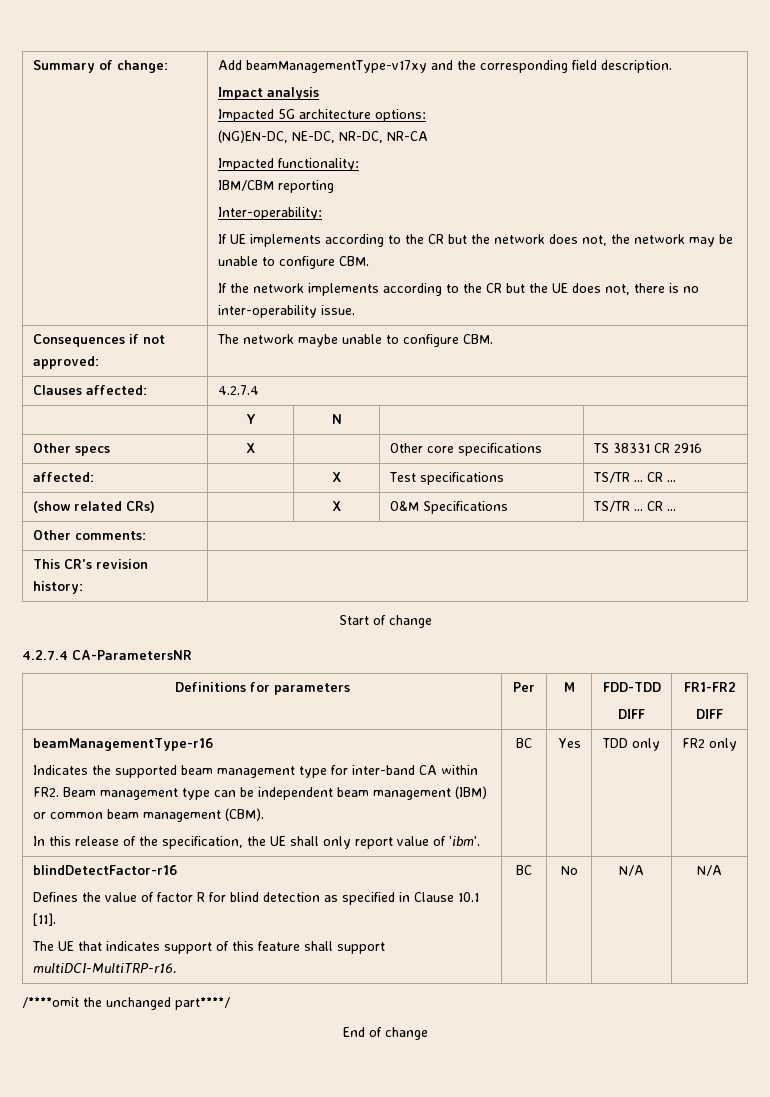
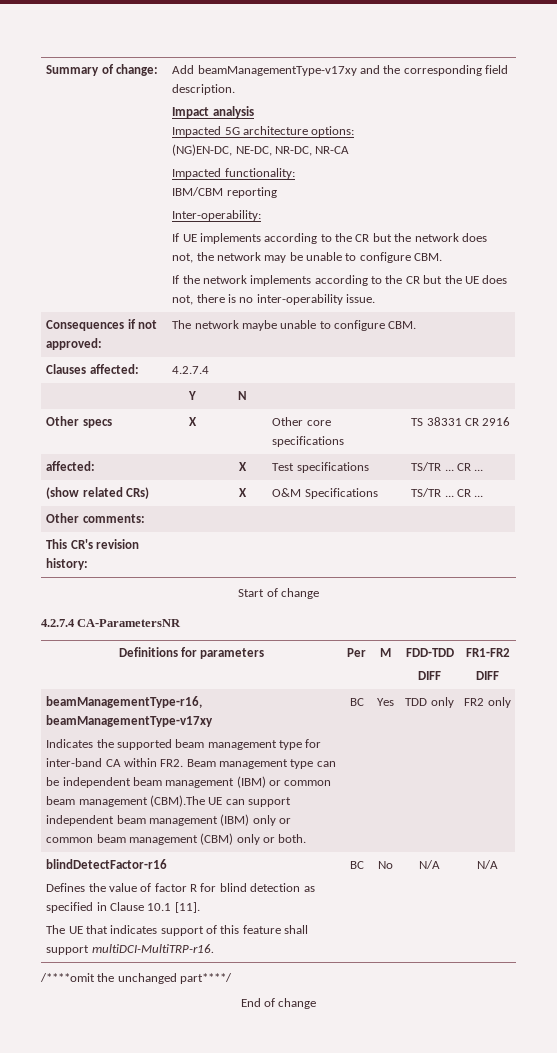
- beamManagementType-r16
+ beamManagementType-r16, beamManagementType-v17xy
- Indicates the supported beam management type for inter-band CA within FR2. Beam management type can be independent beam management (IBM) or common beam management (CBM).
- In this release of the specification, the UE shall only report value of 'ibm'.
+ Indicates the supported beam management type for inter-band CA within FR2. Beam management type can be independent beam management (IBM) or common beam management (CBM).The UE can support independent beam management (IBM) only or common beam management (CBM) only or both.

